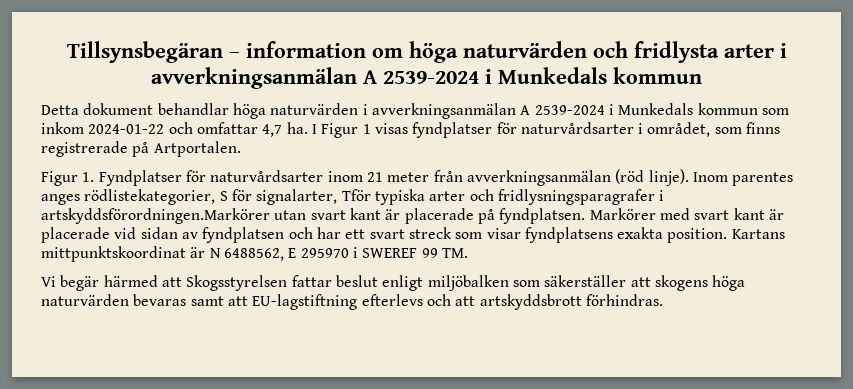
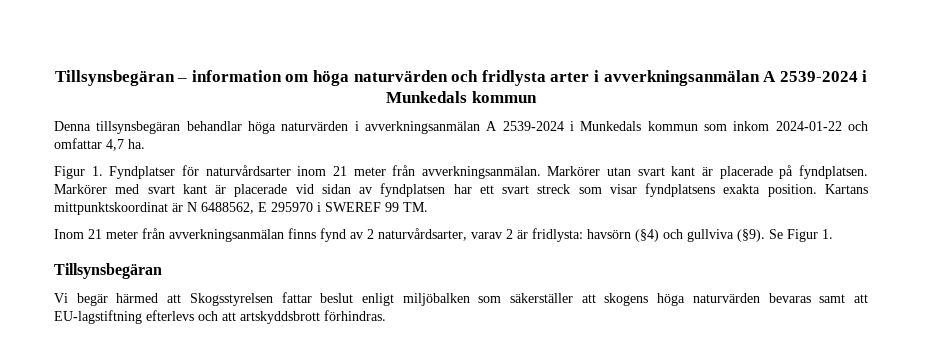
- Detta dokument behandlar höga naturvärden i avverkningsanmälan A 2539-2024 i Munkedals kommun som inkom 2024-01-22 och omfattar 4,7 ha. I Figur 1 visas fyndplatser för naturvårdsarter i området, som finns registrerade på Artportalen.
+ Denna tillsynsbegäran behandlar höga naturvärden i avverkningsanmälan A 2539-2024 i Munkedals kommun som inkom 2024-01-22 och omfattar 4,7 ha.
- Figur 1. Fyndplatser för naturvårdsarter inom 21 meter från avverkningsanmälan (röd linje). Inom parentes anges rödlistekategorier, S för signalarter, Tför typiska arter och fridlysningsparagrafer i artskyddsförordningen.Markörer utan svart kant är placerade på fyndplatsen.
+ Figur 1. Fyndplatser för naturvårdsarter inom 21 meter från avverkningsanmälan. Markörer utan svart kant är placerade på fyndplatsen.
- Markörer med svart kant är placerade vid sidan av fyndplatsen och har ett svart streck som visar fyndplatsens exakta position.
+ Markörer med svart kant är placerade vid sidan av fyndplatsen har ett svart streck som visar fyndplatsens exakta position.
+ Inom 21 meter från avverkningsanmälan finns fynd av 2 naturvårdsarter, varav 2 är fridlysta: havsörn (§4) och gullviva (§9). Se Figur 1.
+ Tillsynsbegäran

